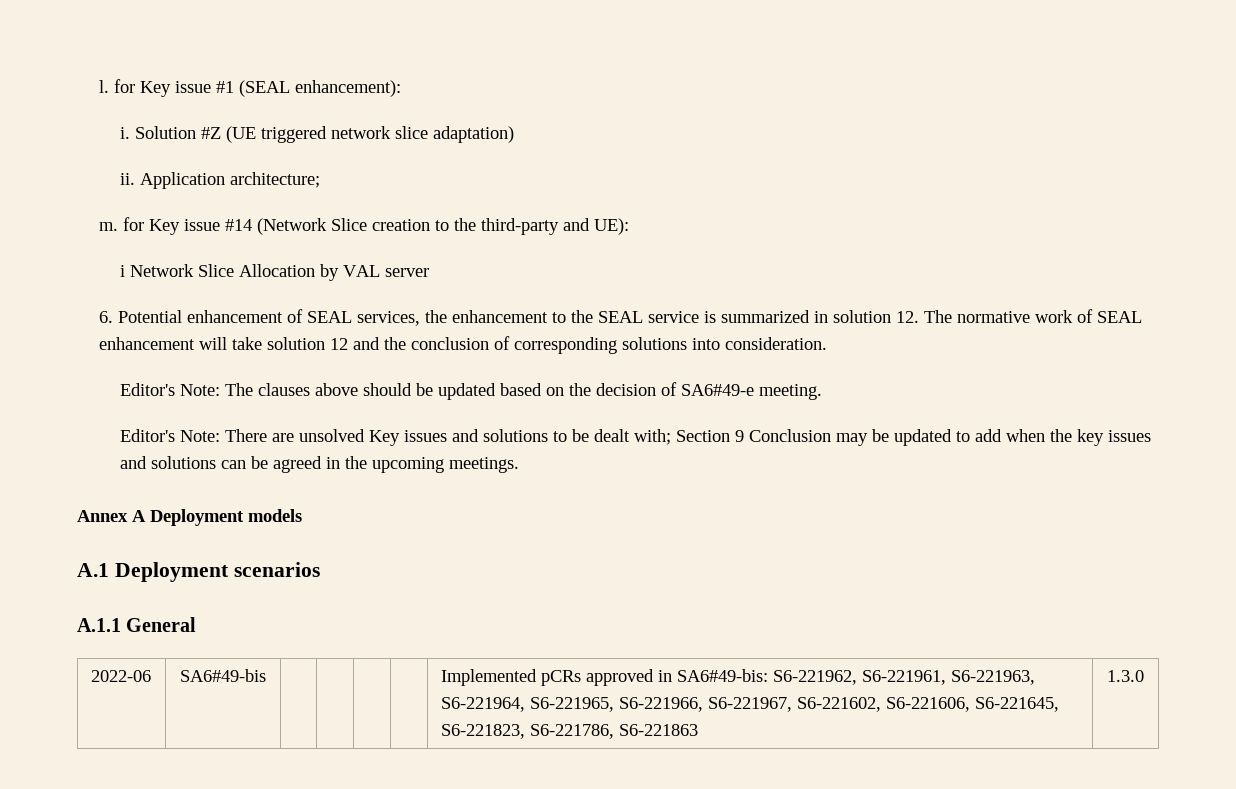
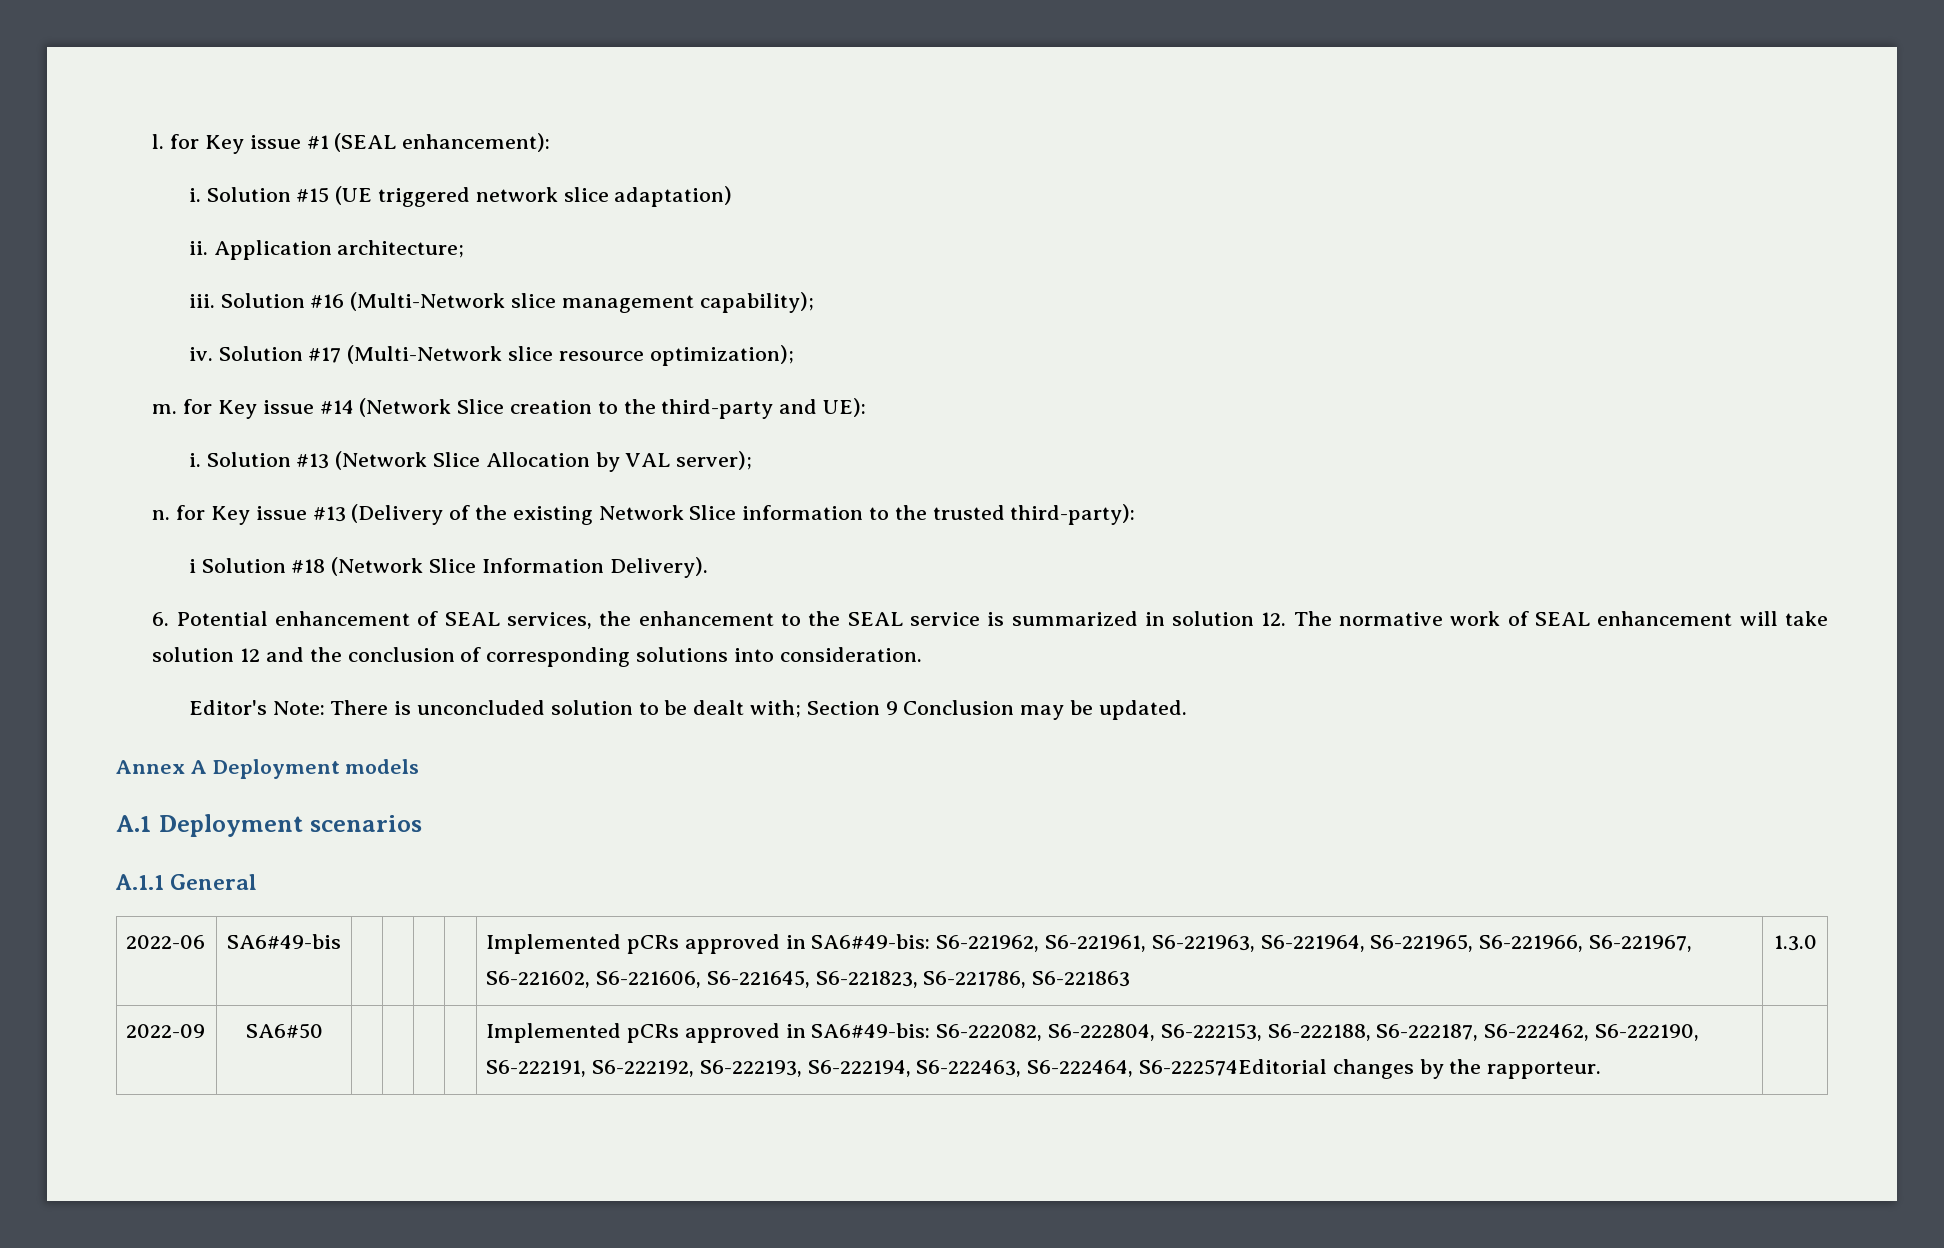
- Solution #Z (UE triggered network slice adaptation)
+ Solution #15 (UE triggered network slice adaptation)
+ iii. Solution #16 (Multi-Network slice management capability);
+ iv. Solution #17 (Multi-Network slice resource optimization);
- i Network Slice Allocation by VAL server
+ i. Solution #13 (Network Slice Allocation by VAL server);
+ n. for Key issue #13 (Delivery of the existing Network Slice information to the trusted third-party):
+ i Solution #18 (Network Slice Information Delivery).
- Editor's Note: The clauses above should be updated based on the decision of SA6#49-e meeting.
- Editor's Note: There are unsolved Key issues and solutions to be dealt with; Section 9 Conclusion may be updated to add when the key issues and solutions can be agreed in the upcoming meetings.
+ Editor's Note: There is unconcluded solution to be dealt with; Section 9 Conclusion may be updated.
+ 2022-09 | SA6#50 | | | | | Implemented pCRs approved in SA6#49-bis: S6-222082, S6-222804, S6-222153, S6-222188, S6-222187, S6-222462, S6-222190, S6-222191, S6-222192, S6-222193, S6-222194, S6-222463, S6-222464, S6-222574Editorial changes by the rapporteur. |

